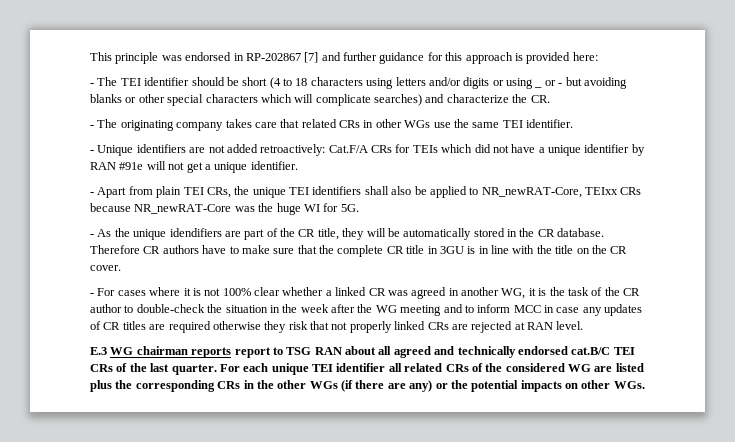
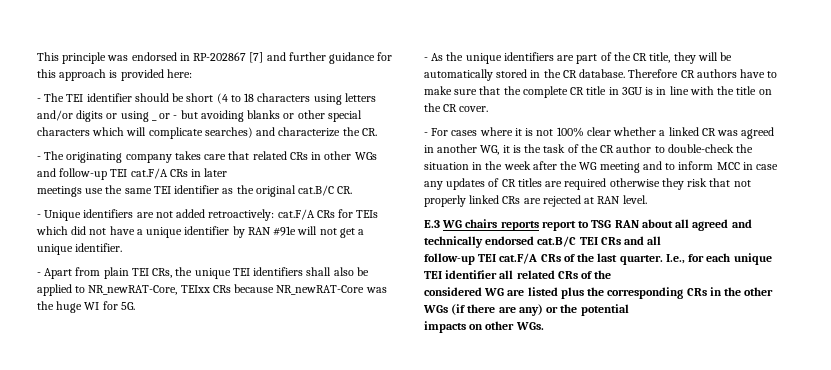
- - The originating company takes care that related CRs in other WGs use the same TEI identifier.
+ - The originating company takes care that related CRs in other WGs and follow-up TEI cat.F/A CRs in later
+ meetings use the same TEI identifier as the original cat.B/C CR.
- - Unique identifiers are not added retroactively: Cat.F/A CRs for TEIs which did not have a unique identifier by RAN #91e will not get a unique identifier.
+ - Unique identifiers are not added retroactively: cat.F/A CRs for TEIs which did not have a unique identifier by RAN #91e will not get a unique identifier.
- - As the unique idendifiers are part of the CR title, they will be automatically stored in the CR database.
+ - As the unique identifiers are part of the CR title, they will be automatically stored in the CR database.
- E.3 WG chairman reports report to TSG RAN about all agreed and technically endorsed cat.B/C TEI CRs of the last quarter.
+ E.3 WG chairs reports report to TSG RAN about all agreed and technically endorsed cat.B/C TEI CRs and all
+ follow-up TEI cat.F/A CRs of the last quarter.
- For each unique TEI identifier all related CRs of the considered WG are listed plus the corresponding CRs in the other WGs (if there are any) or the potential impacts on other WGs.
+ I.e., for each unique TEI identifier all related CRs of the
+ considered WG are listed plus the corresponding CRs in the other WGs (if there are any) or the potential
+ impacts on other WGs.

